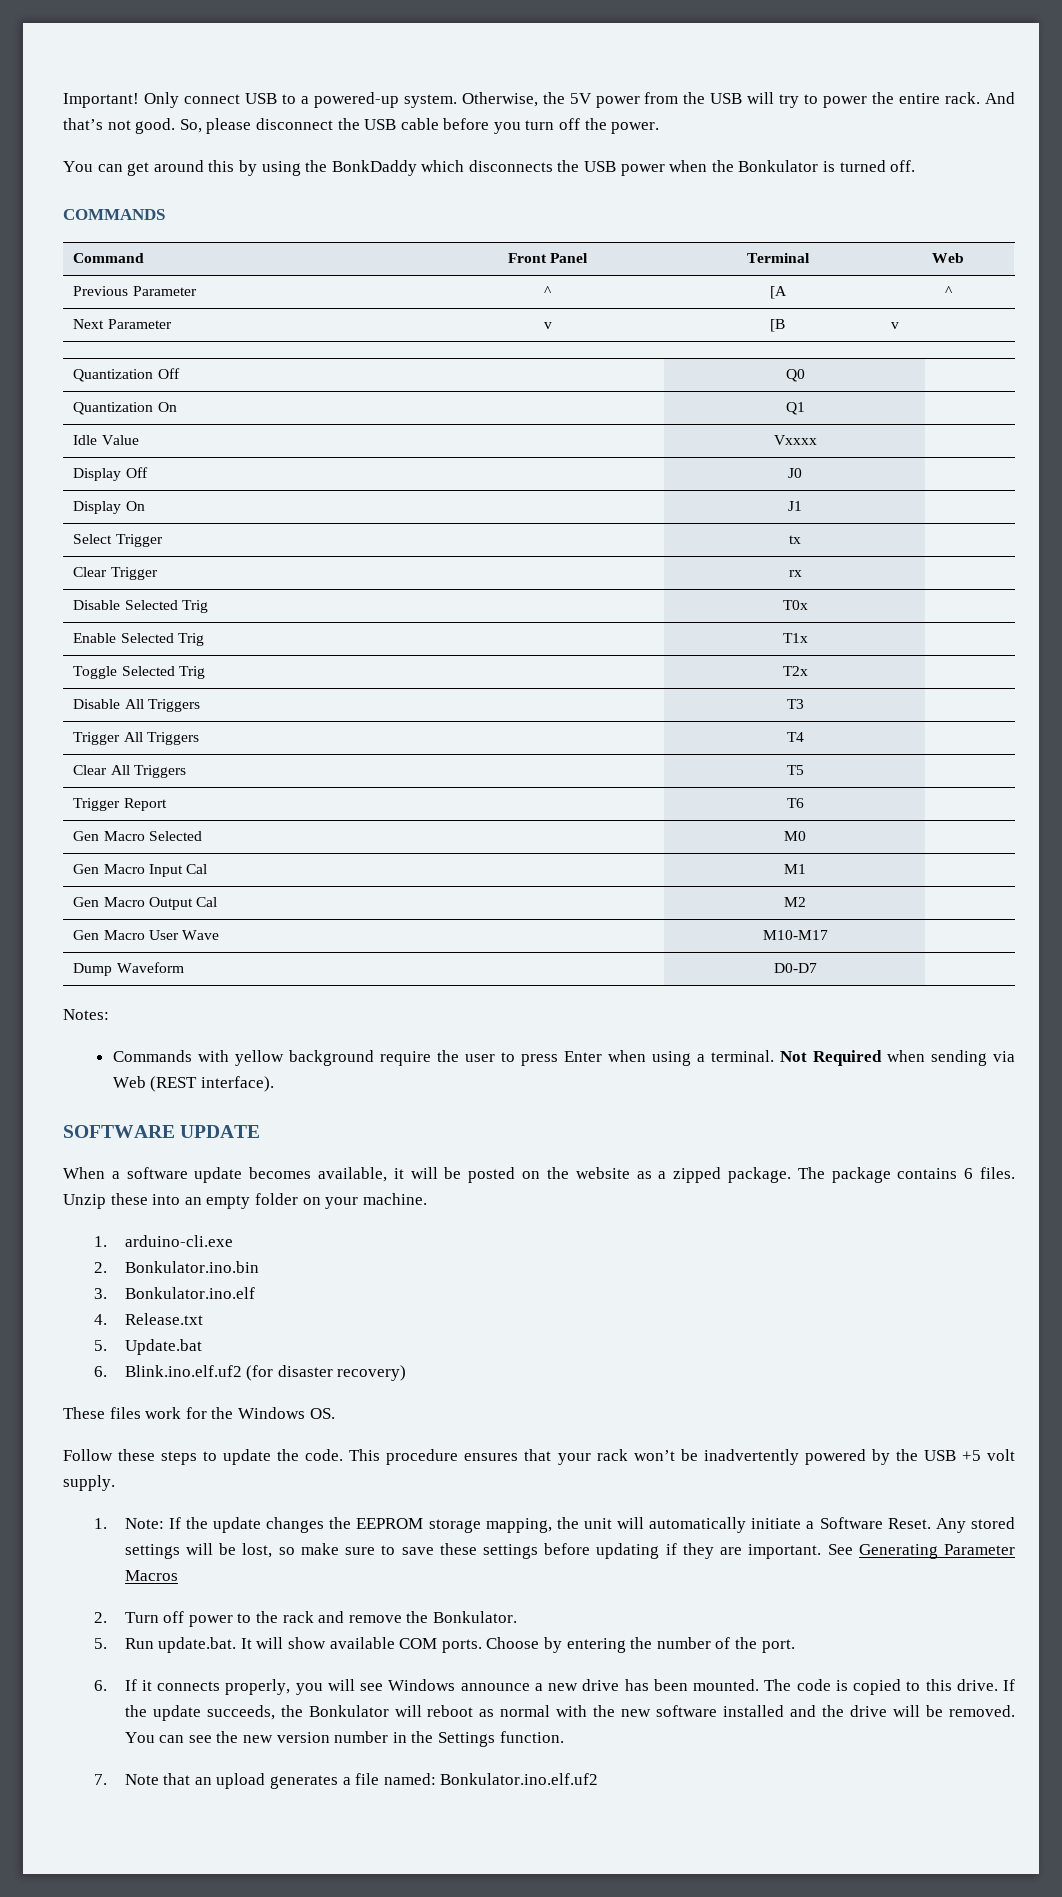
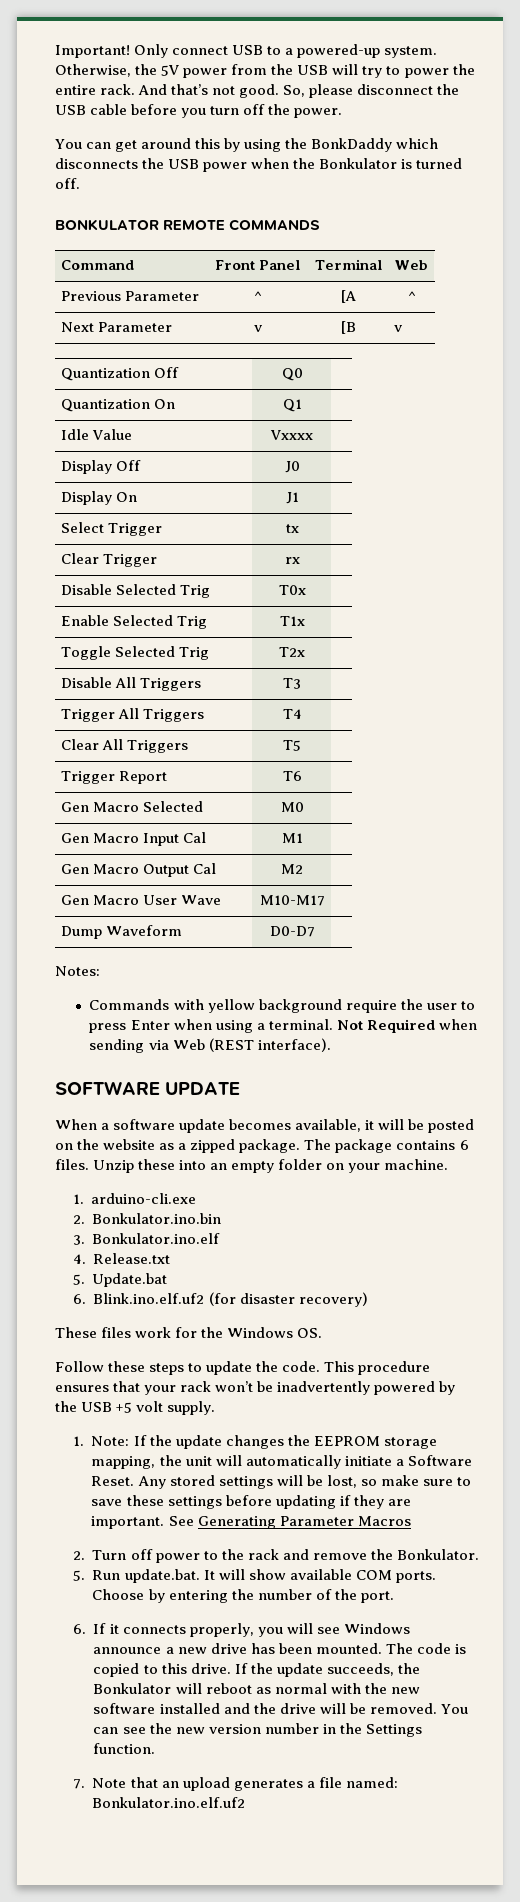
- COMMANDS
+ BONKULATOR REMOTE COMMANDS

